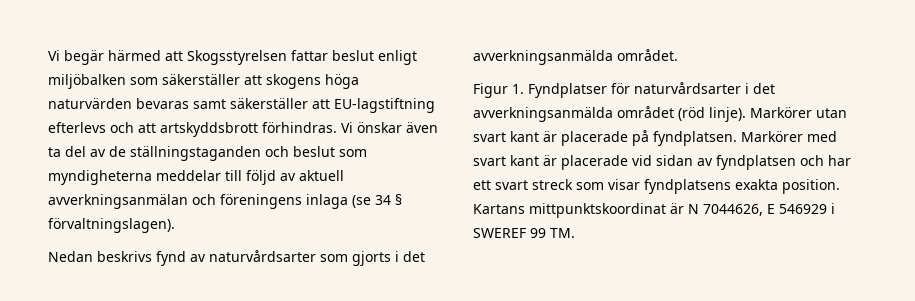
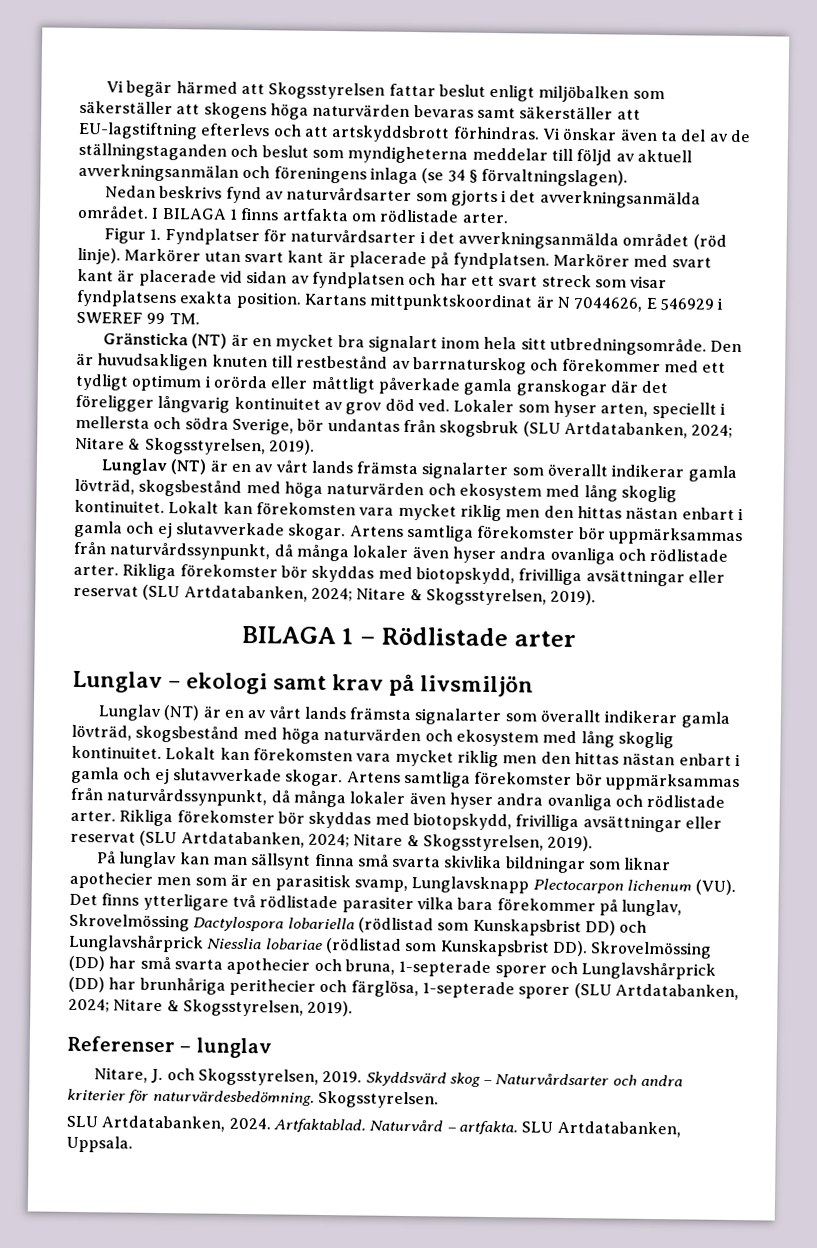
+ I BILAGA 1 finns artfakta om rödlistade arter.
+ Gränsticka (NT) är en mycket bra signalart inom hela sitt utbredningsområde. Den är huvudsakligen knuten till restbestånd av barrnaturskog och förekommer med ett tydligt optimum i orörda eller måttligt påverkade gamla granskogar där det föreligger långvarig kontinuitet av grov död ved. Lokaler som hyser arten, speciellt i mellersta och södra Sverige, bör undantas från skogsbruk (SLU Artdatabanken, 2024; Nitare & Skogsstyrelsen, 2019).
+ Lunglav (NT) är en av vårt lands främsta signalarter som överallt indikerar gamla lövträd, skogsbestånd med höga naturvärden och ekosystem med lång skoglig kontinuitet. Lokalt kan förekomsten vara mycket riklig men den hittas nästan enbart i gamla och ej slutavverkade skogar. Artens samtliga förekomster bör uppmärksammas från naturvårdssynpunkt, då många lokaler även hyser andra ovanliga och rödlistade arter. Rikliga förekomster bör skyddas med biotopskydd, frivilliga avsättningar eller reservat (SLU Artdatabanken, 2024; Nitare & Skogsstyrelsen, 2019).
+ BILAGA 1 – Rödlistade arter
+ Lunglav – ekologi samt krav på livsmiljön
+ Lunglav (NT) är en av vårt lands främsta signalarter som överallt indikerar gamla lövträd, skogsbestånd med höga naturvärden och ekosystem med lång skoglig kontinuitet. Lokalt kan förekomsten vara mycket riklig men den hittas nästan enbart i gamla och ej slutavverkade skogar. Artens samtliga förekomster bör uppmärksammas från naturvårdssynpunkt, då många lokaler även hyser andra ovanliga och rödlistade arter. Rikliga förekomster bör skyddas med biotopskydd, frivilliga avsättningar eller reservat (SLU Artdatabanken, 2024; Nitare & Skogsstyrelsen, 2019).
+ På lunglav kan man sällsynt finna små svarta skivlika bildningar som liknar apothecier men som är en parasitisk svamp, Lunglavsknapp Plectocarpon lichenum (VU). Det finns ytterligare två rödlistade parasiter vilka bara förekommer på lunglav, Skrovelmössing Dactylospora lobariella (rödlistad som Kunskapsbrist DD) och Lunglavshårprick Niesslia lobariae (rödlistad som Kunskapsbrist DD). Skrovelmössing (DD) har små svarta apothecier och bruna, 1-septerade sporer och Lunglavshårprick (DD) har brunhåriga perithecier och färglösa, 1-septerade sporer (SLU Artdatabanken, 2024; Nitare & Skogsstyrelsen, 2019).
+ Referenser – lunglav
+ Nitare, J. och Skogsstyrelsen, 2019. Skyddsvärd skog – Naturvårdsarter och andra kriterier för naturvärdesbedömning. Skogsstyrelsen.
+ SLU Artdatabanken, 2024. Artfaktablad. Naturvård – artfakta. SLU Artdatabanken, Uppsala.

